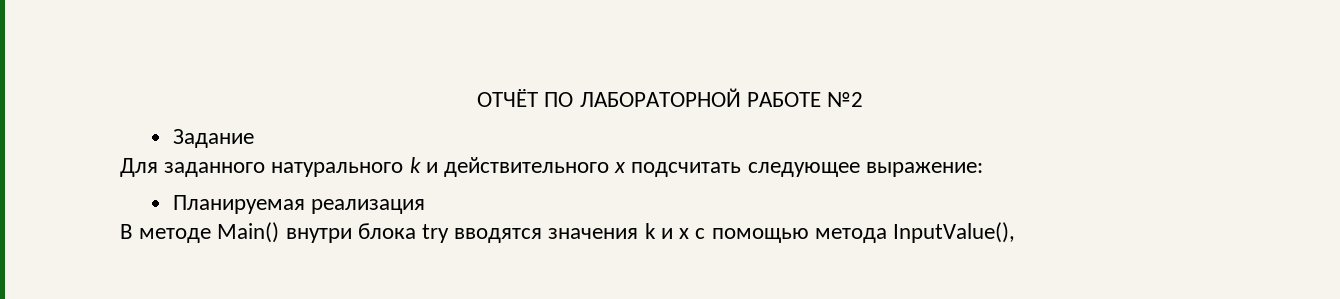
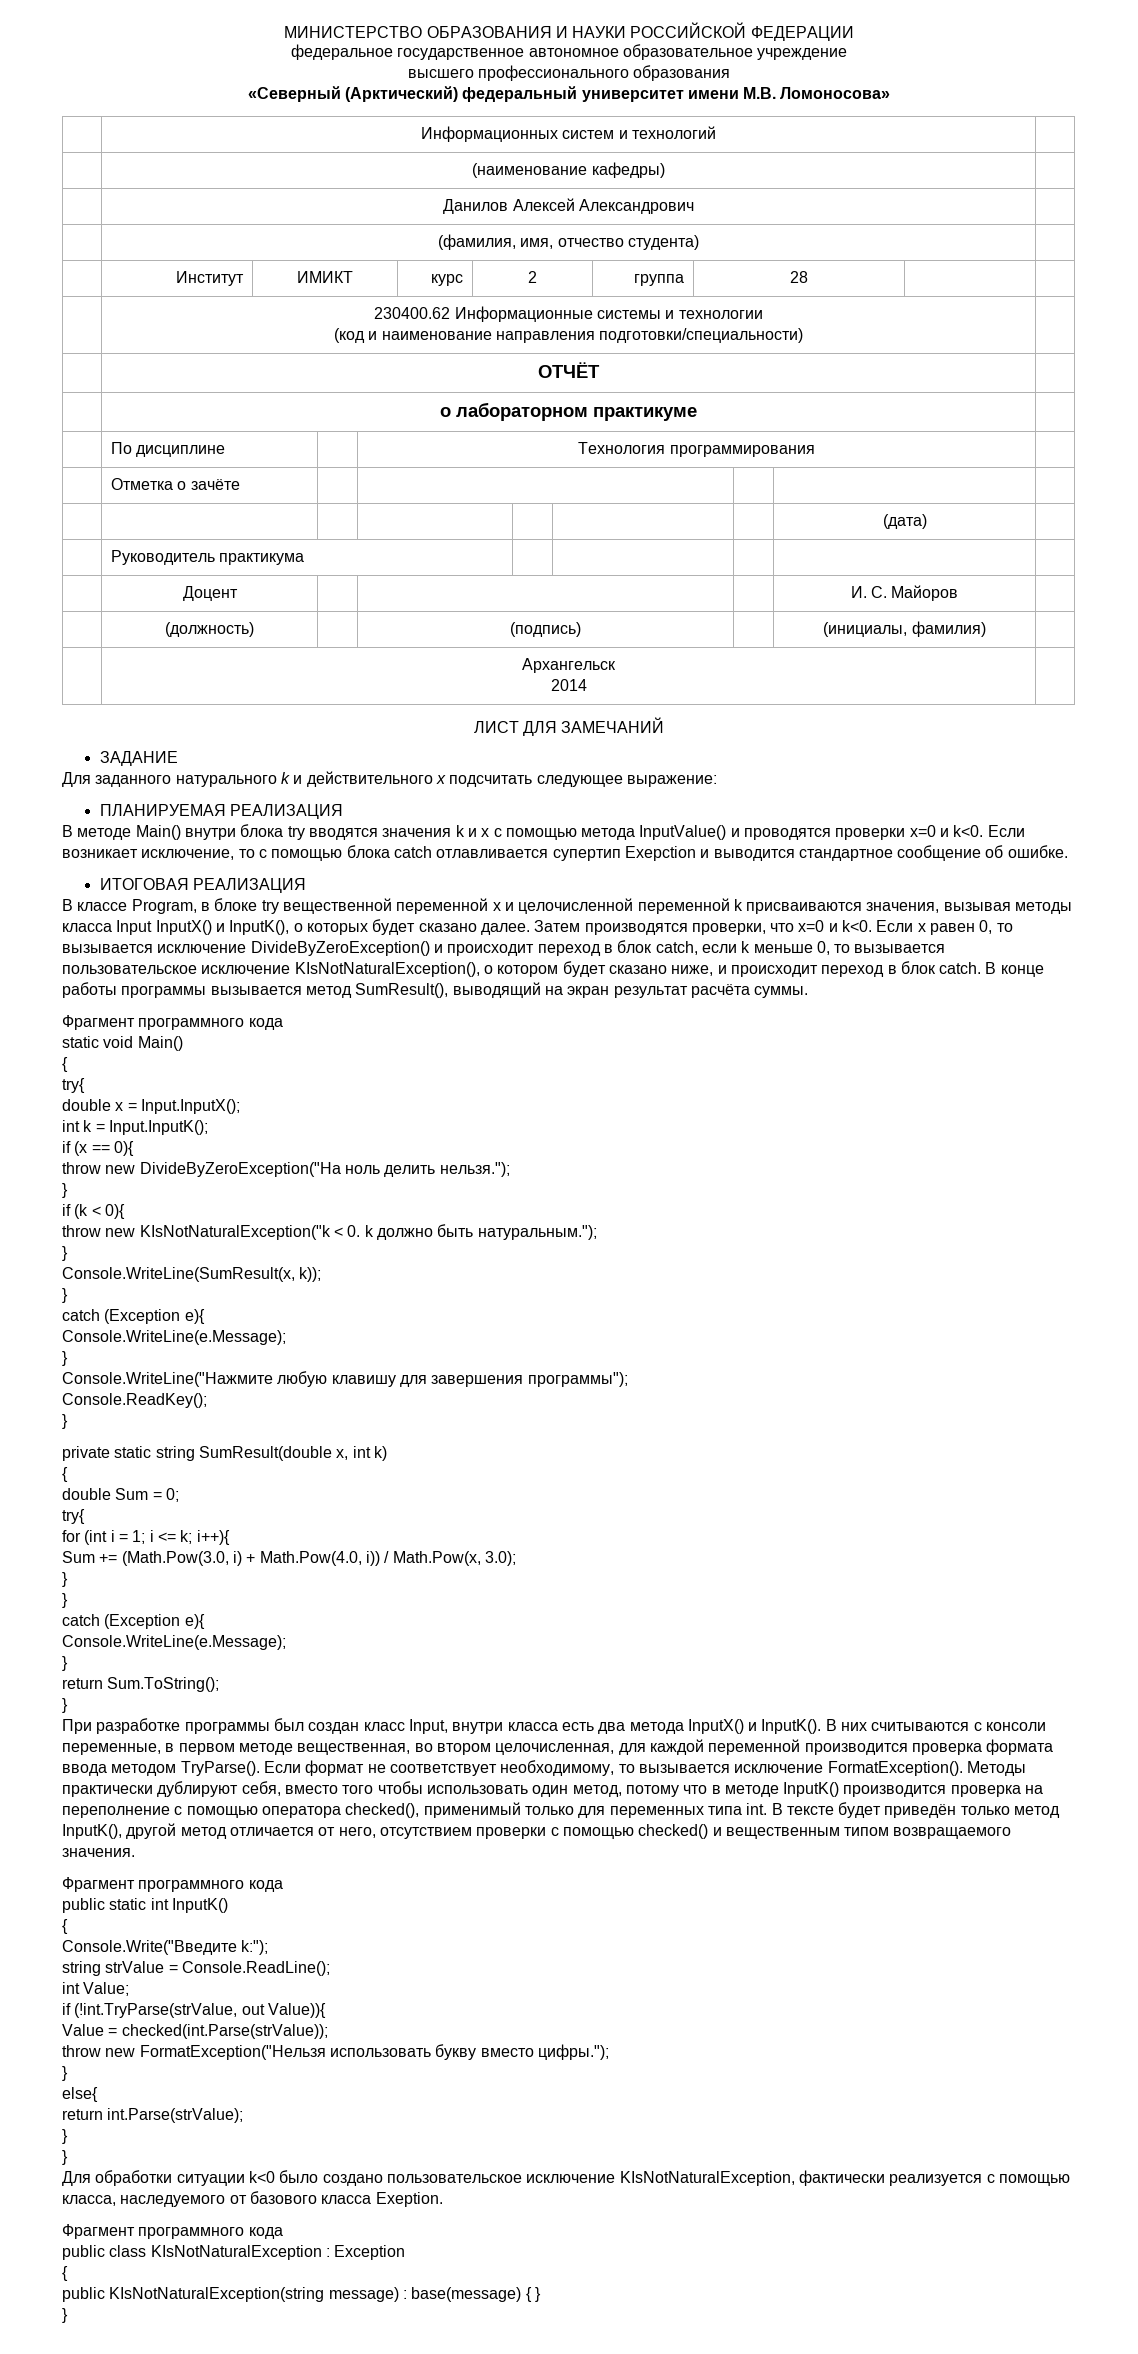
- ОТЧЁТ ПО ЛАБОРАТОРНОЙ РАБОТЕ №2
- Задание
+ МИНИСТЕРСТВО ОБРАЗОВАНИЯ И НАУКИ РОССИЙСКОЙ ФЕДЕРАЦИИ
+ федеральное государственное автономное образовательное учреждение
+ высшего профессионального образования
+ «Северный (Арктический) федеральный университет имени М.В. Ломоносова»
+ | Информационных систем и технологий |
+ | (наименование кафедры) |
+ | Данилов Алексей Александрович |
+ | (фамилия, имя, отчество студента) |
+ | Институт | ИМИКТ | курс | 2 | группа | 28 | |
+ | 230400.62 Информационные системы и технологии
+ (код и наименование направления подготовки/специальности) |
+ | ОТЧЁТ |
+ | о лабораторном практикуме |
+ | По дисциплине | | Технология программирования |
+ | Отметка о зачёте | | | | |
+ | | | | | | | (дата) |
+ | Руководитель практикума | | | | |
+ | Доцент | | | | И. С. Майоров |
+ | (должность) | | (подпись) | | (инициалы, фамилия) |
+ | Архангельск
+ 2014 |
+ ЛИСТ ДЛЯ ЗАМЕЧАНИЙ
+ ЗАДАНИЕ
- Планируемая реализация
+ ПЛАНИРУЕМАЯ РЕАЛИЗАЦИЯ
- В методе Main() внутри блока try вводятся значения k и x с помощью метода InputValue(),
+ В методе Main() внутри блока try вводятся значения k и x с помощью метода InputValue() и проводятся проверки x=0 и k<0. Если возникает исключение, то с помощью блока catch отлавливается супертип Exepction и выводится стандартное сообщение об ошибке.
+ ИТОГОВАЯ РЕАЛИЗАЦИЯ
+ В классе Program, в блоке try вещественной переменной x и целочисленной переменной k присваиваются значения, вызывая методы класса Input InputX() и InputK(), о которых будет сказано далее. Затем производятся проверки, что x=0 и k<0. Если x равен 0, то вызывается исключение DivideByZeroException() и происходит переход в блок catch, если k меньше 0, то вызывается пользовательское исключение KIsNotNaturalException(), о котором будет сказано ниже, и происходит переход в блок catch. В конце работы программы вызывается метод SumResult(), выводящий на экран результат расчёта суммы.
+ Фрагмент программного кода
+ static void Main()
+ {
+ try{
+ double x = Input.InputX();
+ int k = Input.InputK();
+ if (x == 0){
+ throw new DivideByZeroException("На ноль делить нельзя.");
+ }
+ if (k < 0){
+ throw new KIsNotNaturalException("k < 0. k должно быть натуральным.");
+ }
+ Console.WriteLine(SumResult(x, k));
+ }
+ catch (Exception e){
+ Console.WriteLine(e.Message);
+ }
+ Console.WriteLine("Нажмите любую клавишу для завершения программы");
+ Console.ReadKey();
+ }
+ private static string SumResult(double x, int k)
+ {
+ double Sum = 0;
+ try{
+ for (int i = 1; i <= k; i++){
+ Sum += (Math.Pow(3.0, i) + Math.Pow(4.0, i)) / Math.Pow(x, 3.0);
+ }
+ }
+ catch (Exception e){
+ Console.WriteLine(e.Message);
+ }
+ return Sum.ToString();
+ }
+ При разработке программы был создан класс Input, внутри класса есть два метода InputX() и InputK(). В них считываются с консоли переменные, в первом методе вещественная, во втором целочисленная, для каждой переменной производится проверка формата ввода методом TryParse(). Если формат не соответствует необходимому, то вызывается исключение FormatException(). Методы практически дублируют себя, вместо того чтобы использовать один метод, потому что в методе InputK() производится проверка на переполнение с помощью оператора checked(), применимый только для переменных типа int. В тексте будет приведён только метод InputK(), другой метод отличается от него, отсутствием проверки с помощью checked() и вещественным типом возвращаемого значения.
+ Фрагмент программного кода
+ public static int InputK()
+ {
+ Console.Write("Введите k:");
+ string strValue = Console.ReadLine();
+ int Value;
+ if (!int.TryParse(strValue, out Value)){
+ Value = checked(int.Parse(strValue));
+ throw new FormatException("Нельзя использовать букву вместо цифры.");
+ }
+ else{
+ return int.Parse(strValue);
+ }
+ }
+ Для обработки ситуации k<0 было создано пользовательское исключение KIsNotNaturalException, фактически реализуется с помощью класса, наследуемого от базового класса Exeption.
+ Фрагмент программного кода
+ public class KIsNotNaturalException : Exception
+ {
+ public KIsNotNaturalException(string message) : base(message) { }
+ }

